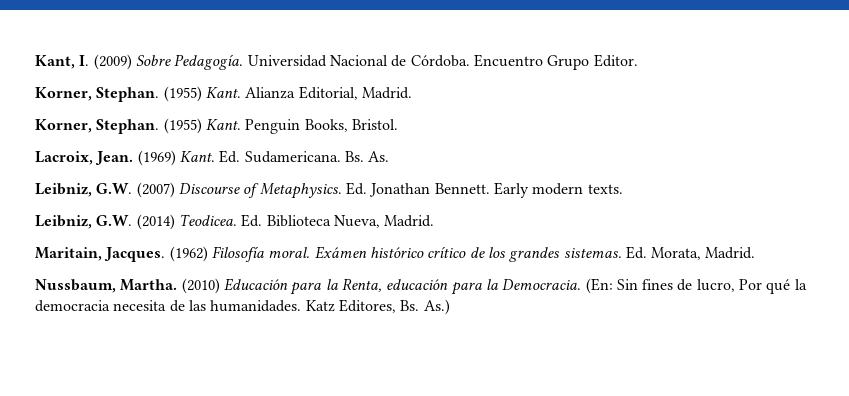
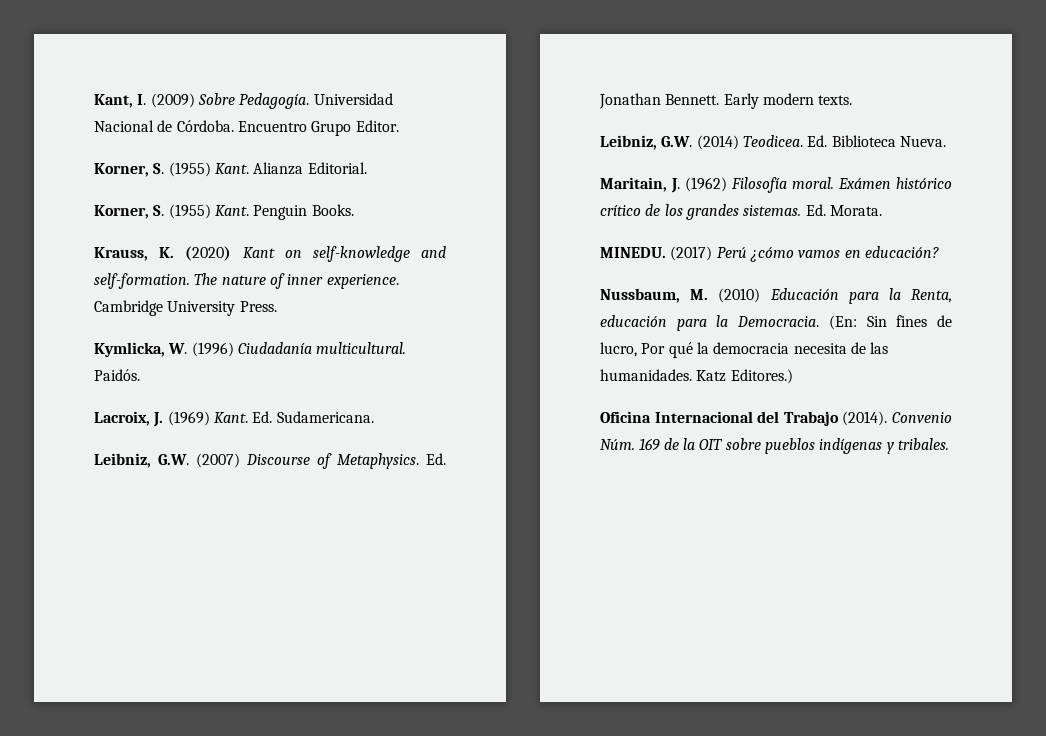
  Encuentro Grupo Editor.
- Korner, Stephan. (1955) Kant.
+ Korner, S. (1955) Kant.
- Alianza Editorial, Madrid.
- Korner, Stephan. (1955) Kant.
+ Alianza Editorial.
+ Korner, S. (1955) Kant.
- Penguin Books, Bristol.
+ Penguin Books.
+ Krauss, K. (2020) Kant on self-knowledge and self-formation. The nature of inner experience. Cambridge University Press.
+ Kymlicka, W. (1996) Ciudadanía multicultural. Paidós.
- Lacroix, Jean. (1969) Kant.
+ Lacroix, J. (1969) Kant.
- Bs. As.
- Ed. Biblioteca Nueva, Madrid.
+ Ed. Biblioteca Nueva.
- Maritain, Jacques. (1962) Filosofía moral.
+ Maritain, J. (1962) Filosofía moral.
- Ed. Morata, Madrid.
+ Ed. Morata.
+ MINEDU. (2017) Perú ¿cómo vamos en educación?
- Nussbaum, Martha. (2010) Educación para la Renta, educación para la Democracia.
+ Nussbaum, M. (2010) Educación para la Renta, educación para la Democracia.
- Katz Editores, Bs. As.)
+ Katz Editores.)
+ Oficina Internacional del Trabajo (2014). Convenio Núm. 169 de la OIT sobre pueblos indígenas y tribales.

